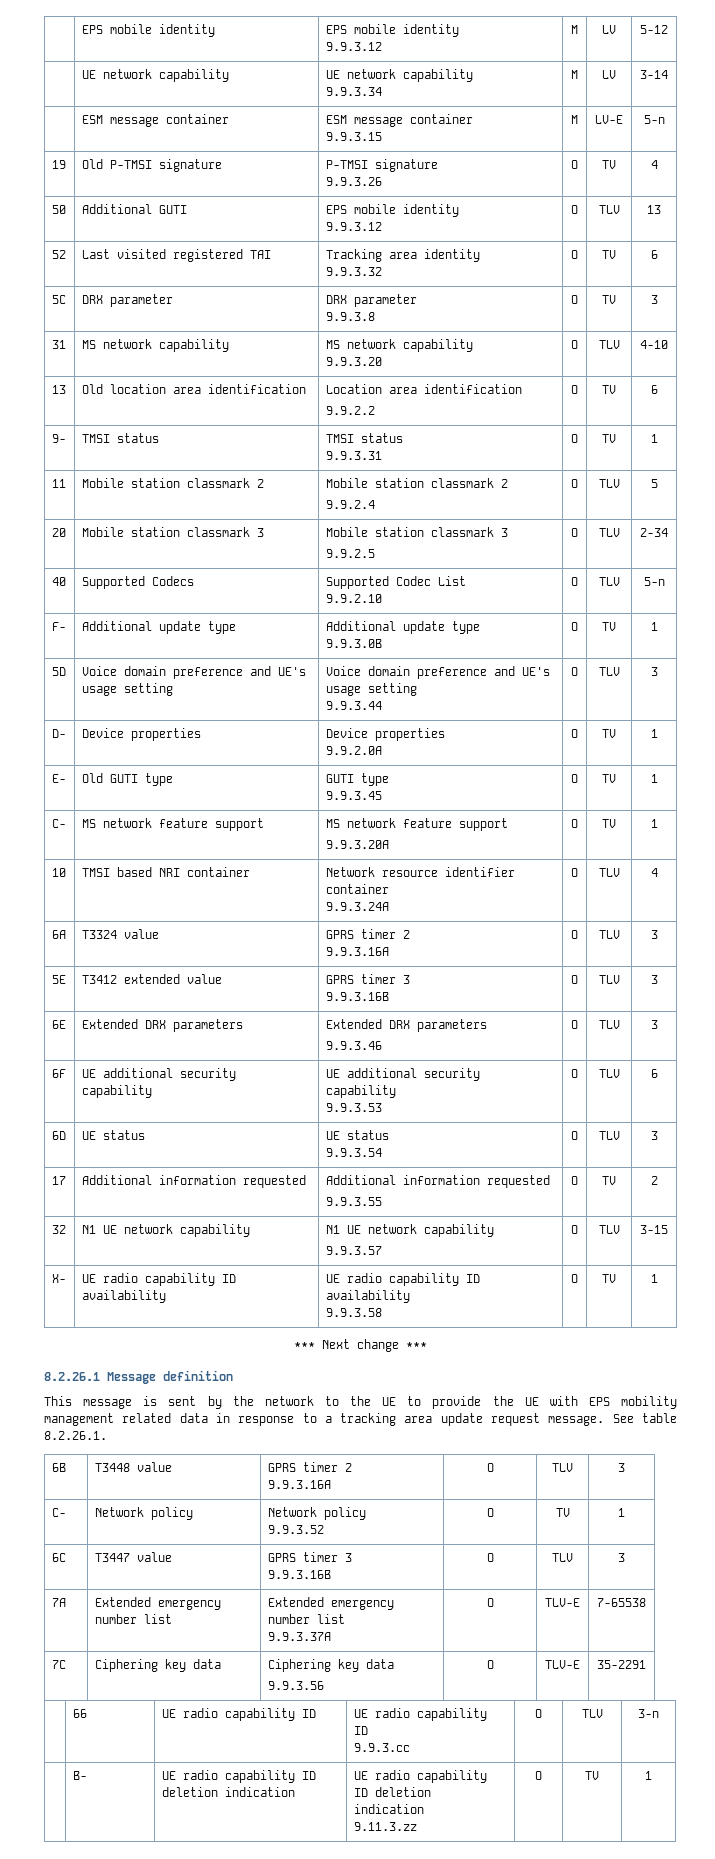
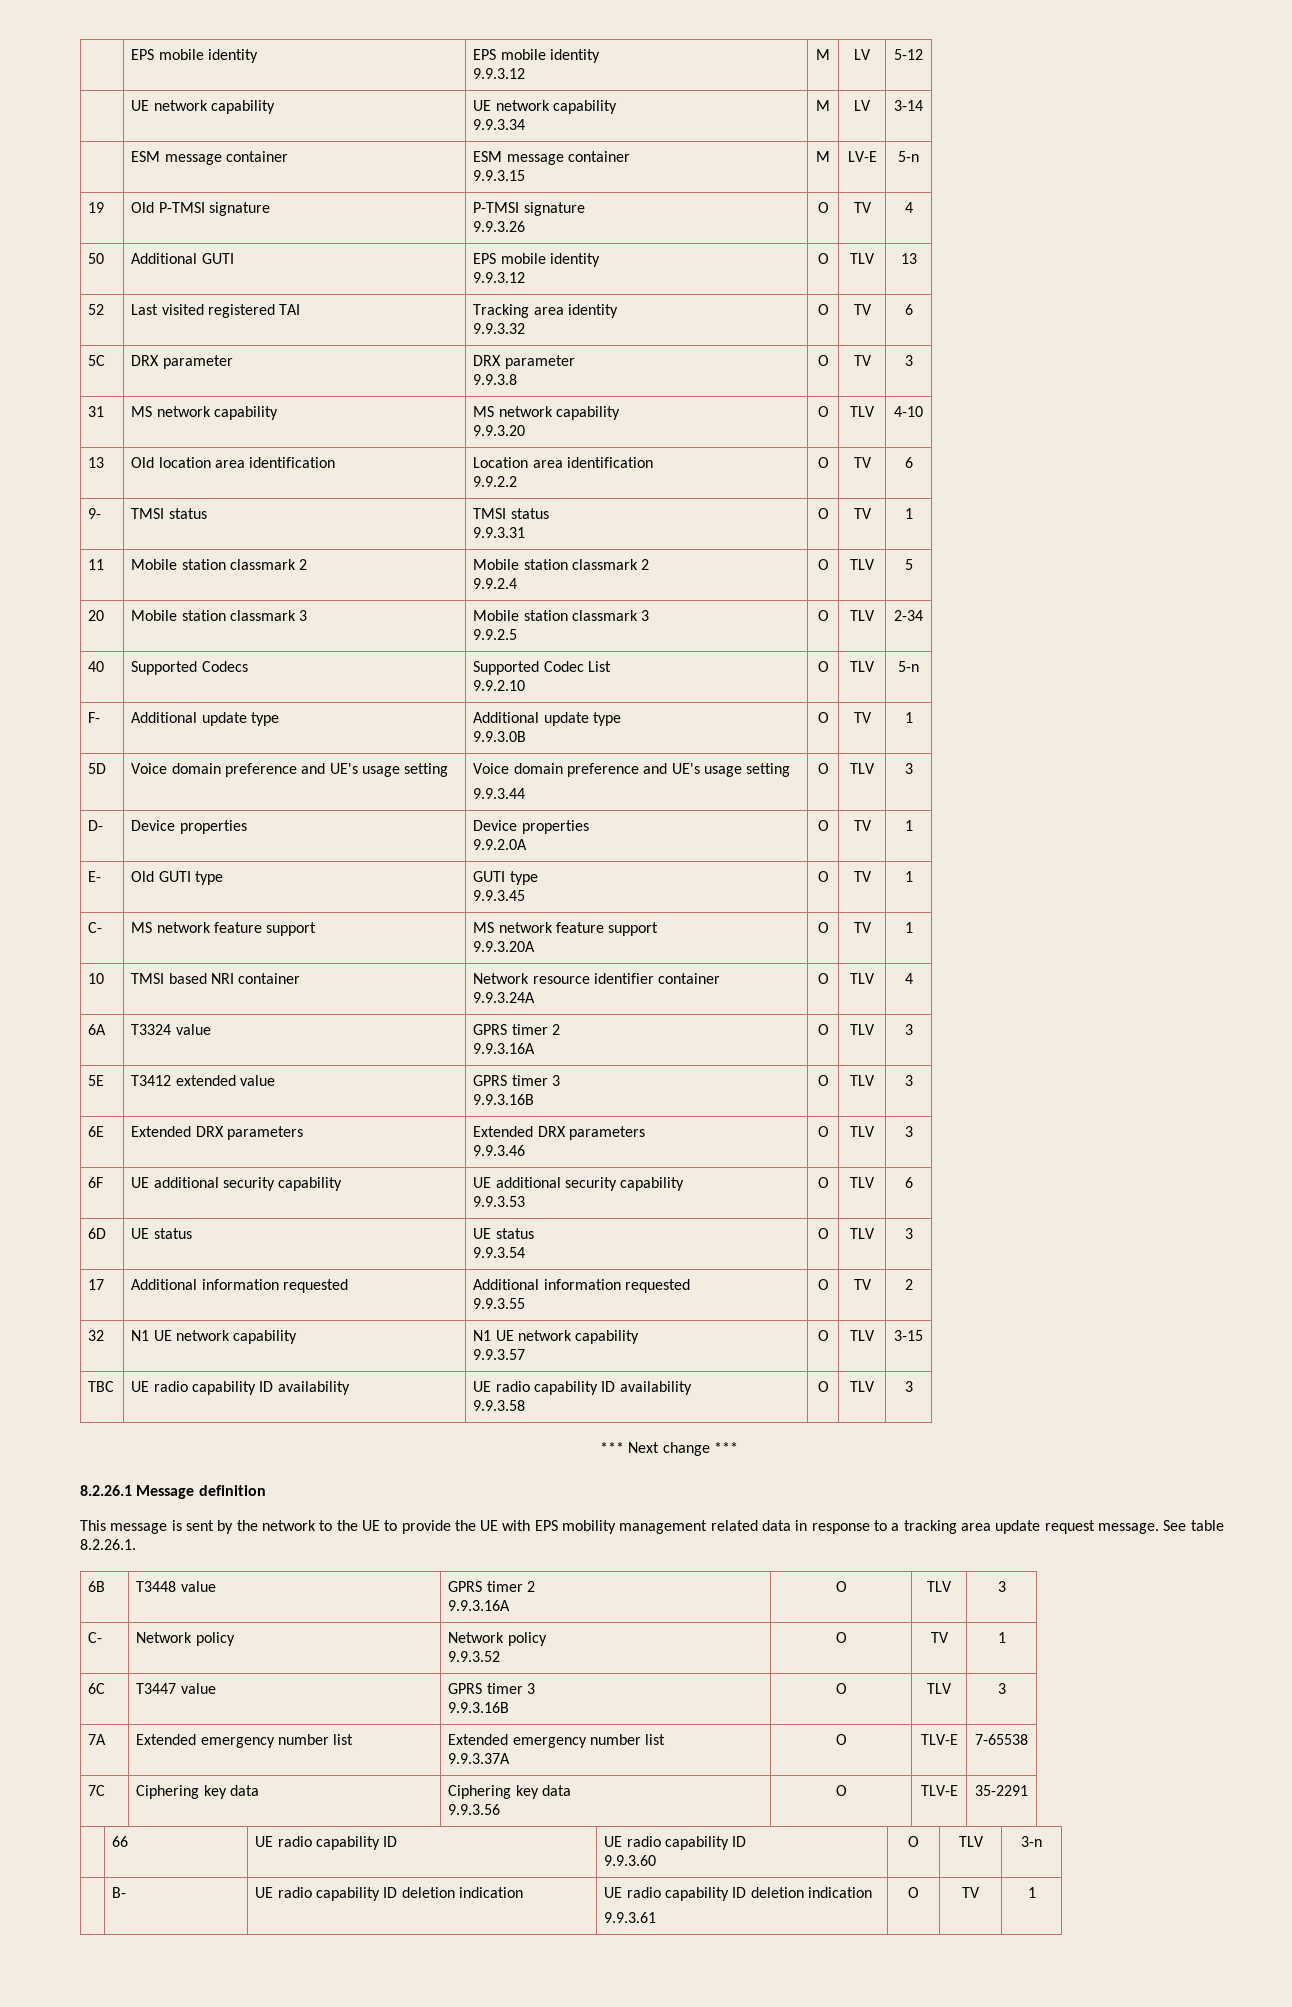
- X- | UE radio capability ID availability | UE radio capability ID availability
- 9.9.3.58 | O | TV | 1
+ TBC | UE radio capability ID availability | UE radio capability ID availability
+ 9.9.3.58 | O | TLV | 3
  | 66 | UE radio capability ID | UE radio capability ID
- 9.9.3.cc | O | TLV | 3-n
+ 9.9.3.60 | O | TLV | 3-n
  | B- | UE radio capability ID deletion indication | UE radio capability ID deletion indication
- 9.11.3.zz | O | TV | 1
+ 9.9.3.61 | O | TV | 1

